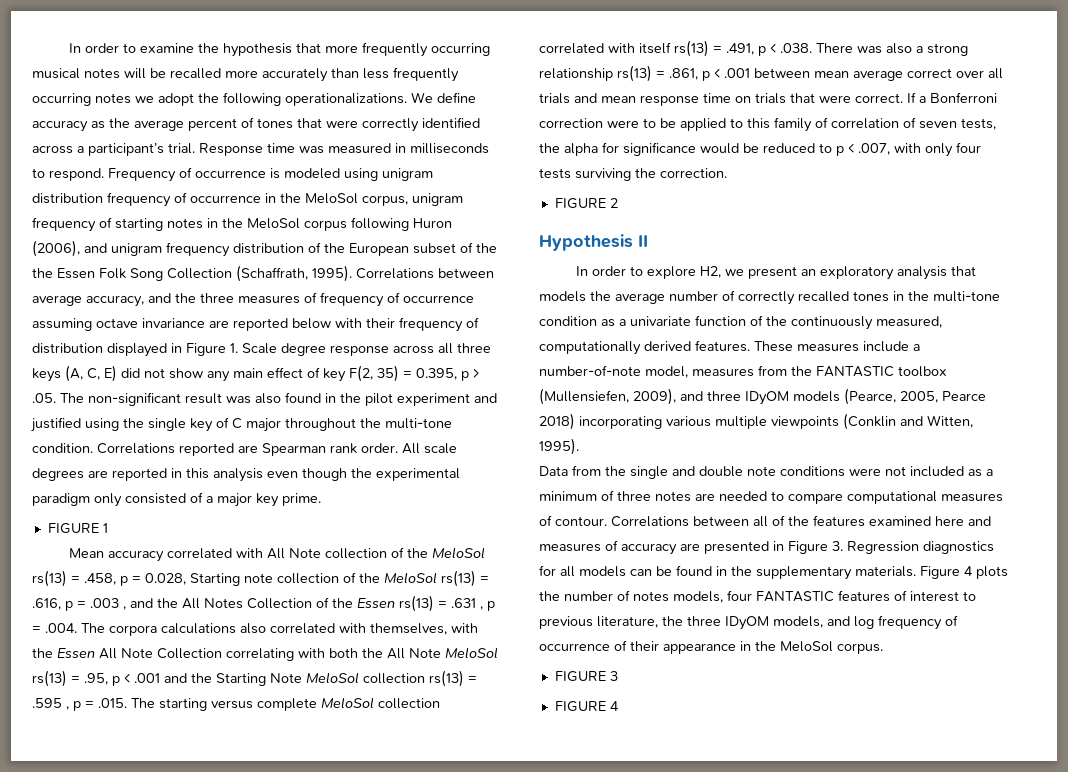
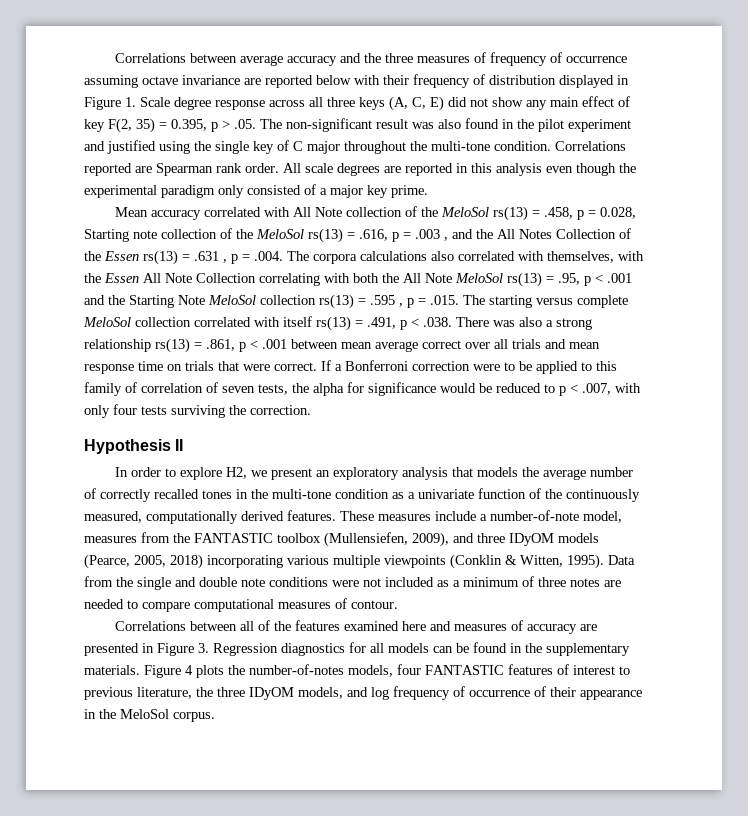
- In order to examine the hypothesis that more frequently occurring musical notes will be recalled more accurately than less frequently occurring notes we adopt the following operationalizations. We define accuracy as the average percent of tones that were correctly identified across a participant’s trial. Response time was measured in milliseconds to respond. Frequency of occurrence is modeled using unigram distribution frequency of occurrence in the MeloSol corpus, unigram frequency of starting notes in the MeloSol corpus following Huron (2006), and unigram frequency distribution of the European subset of the the Essen Folk Song Collection (Schaffrath, 1995). Correlations between average accuracy, and the three measures of frequency of occurrence assuming octave invariance are reported below with their frequency of distribution displayed in Figure 1. Scale degree response across all three keys (A, C, E) did not show any main effect of key F(2, 35) = 0.395, p > .05. The non-significant result was also found in the pilot experiment and justified using the single key of C major throughout the multi-tone condition.
+ Correlations between average accuracy and the three measures of frequency of occurrence assuming octave invariance are reported below with their frequency of distribution displayed in Figure 1. Scale degree response across all three keys (A, C, E) did not show any main effect of key F(2, 35) = 0.395, p > .05. The non-significant result was also found in the pilot experiment and justified using the single key of C major throughout the multi-tone condition.
- FIGURE 1
- FIGURE 2
- These measures include a number-of-note model, measures from the FANTASTIC toolbox (Mullensiefen, 2009), and three IDyOM models (Pearce, 2005, Pearce 2018) incorporating various multiple viewpoints (Conklin and Witten, 1995).
- Data from the single and double note conditions were not included as a minimum of three notes are needed to compare computational measures of contour. Correlations between all of the features examined here and measures of accuracy are presented in Figure 3. Regression diagnostics for all models can be found in the supplementary materials.
+ These measures include a number-of-note model, measures from the FANTASTIC toolbox (Mullensiefen, 2009), and three IDyOM models (Pearce, 2005, 2018) incorporating various multiple viewpoints (Conklin & Witten, 1995). Data from the single and double note conditions were not included as a minimum of three notes are needed to compare computational measures of contour.
+ Correlations between all of the features examined here and measures of accuracy are presented in Figure 3. Regression diagnostics for all models can be found in the supplementary materials.
- Figure 4 plots the number of notes models, four FANTASTIC features of interest to previous literature, the three IDyOM models, and log frequency of occurrence of their appearance in the MeloSol corpus.
+ Figure 4 plots the number-of-notes models, four FANTASTIC features of interest to previous literature, the three IDyOM models, and log frequency of occurrence of their appearance in the MeloSol corpus.
- FIGURE 3
- FIGURE 4

